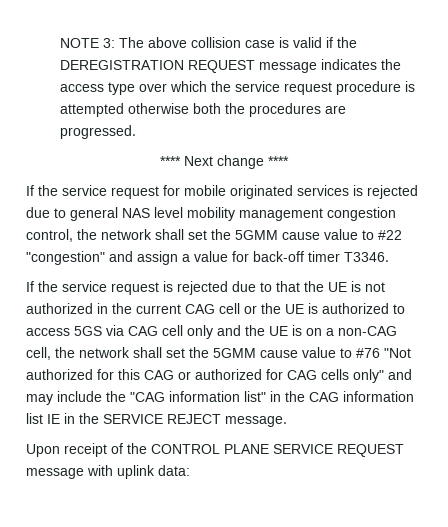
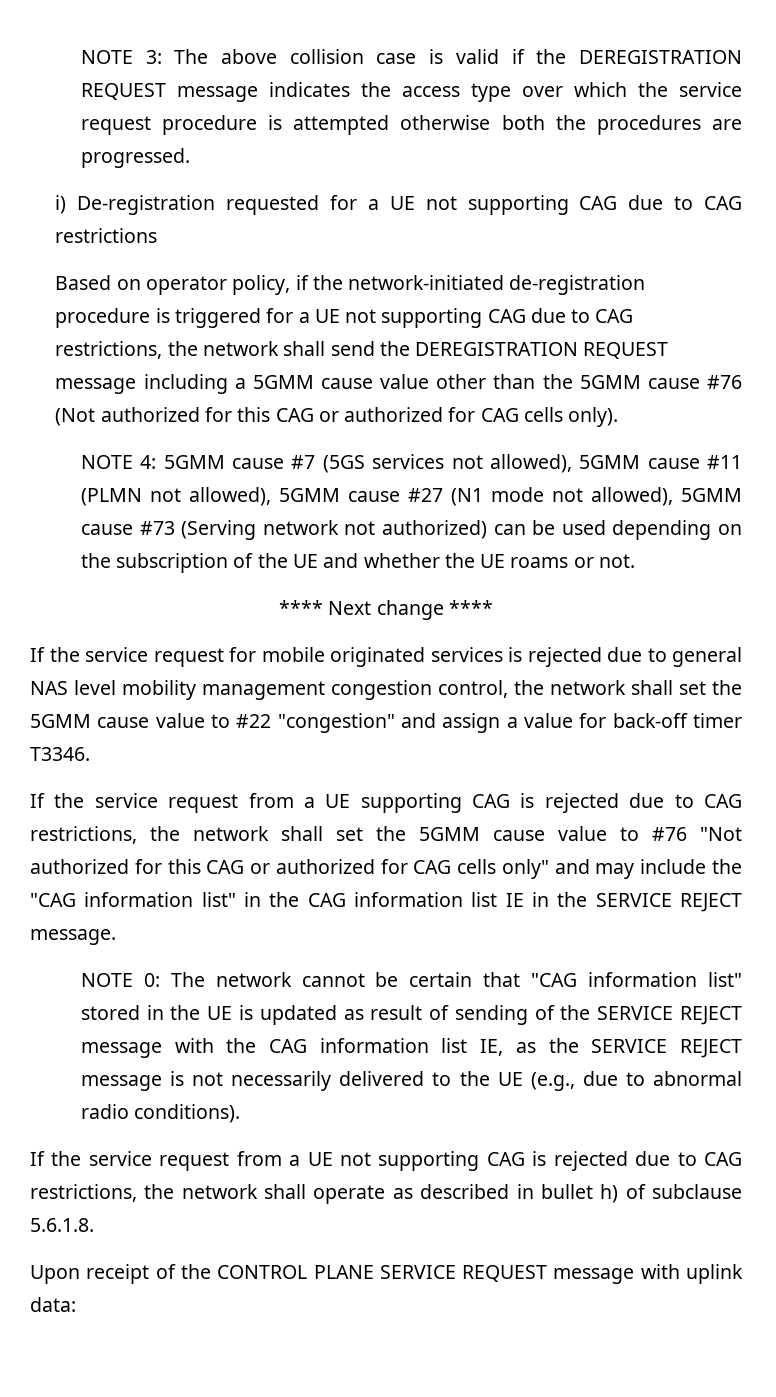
+ i) De-registration requested for a UE not supporting CAG due to CAG restrictions
+ Based on operator policy, if the network-initiated de-registration procedure is triggered for a UE not supporting CAG due to CAG restrictions, the network shall send the DEREGISTRATION REQUEST message including a 5GMM cause value other than the 5GMM cause #76 (Not authorized for this CAG or authorized for CAG cells only).
+ NOTE 4: 5GMM cause #7 (5GS services not allowed), 5GMM cause #11 (PLMN not allowed), 5GMM cause #27 (N1 mode not allowed), 5GMM cause #73 (Serving network not authorized) can be used depending on the subscription of the UE and whether the UE roams or not.
- If the service request is rejected due to that the UE is not authorized in the current CAG cell or the UE is authorized to access 5GS via CAG cell only and the UE is on a non-CAG cell, the network shall set the 5GMM cause value to #76 "Not authorized for this CAG or authorized for CAG cells only" and may include the "CAG information list" in the CAG information list IE in the SERVICE REJECT message.
+ If the service request from a UE supporting CAG is rejected due to CAG restrictions, the network shall set the 5GMM cause value to #76 "Not authorized for this CAG or authorized for CAG cells only" and may include the "CAG information list" in the CAG information list IE in the SERVICE REJECT message.
+ NOTE 0: The network cannot be certain that "CAG information list" stored in the UE is updated as result of sending of the SERVICE REJECT message with the CAG information list IE, as the SERVICE REJECT message is not necessarily delivered to the UE (e.g., due to abnormal radio conditions).
+ If the service request from a UE not supporting CAG is rejected due to CAG restrictions, the network shall operate as described in bullet h) of subclause 5.6.1.8.

